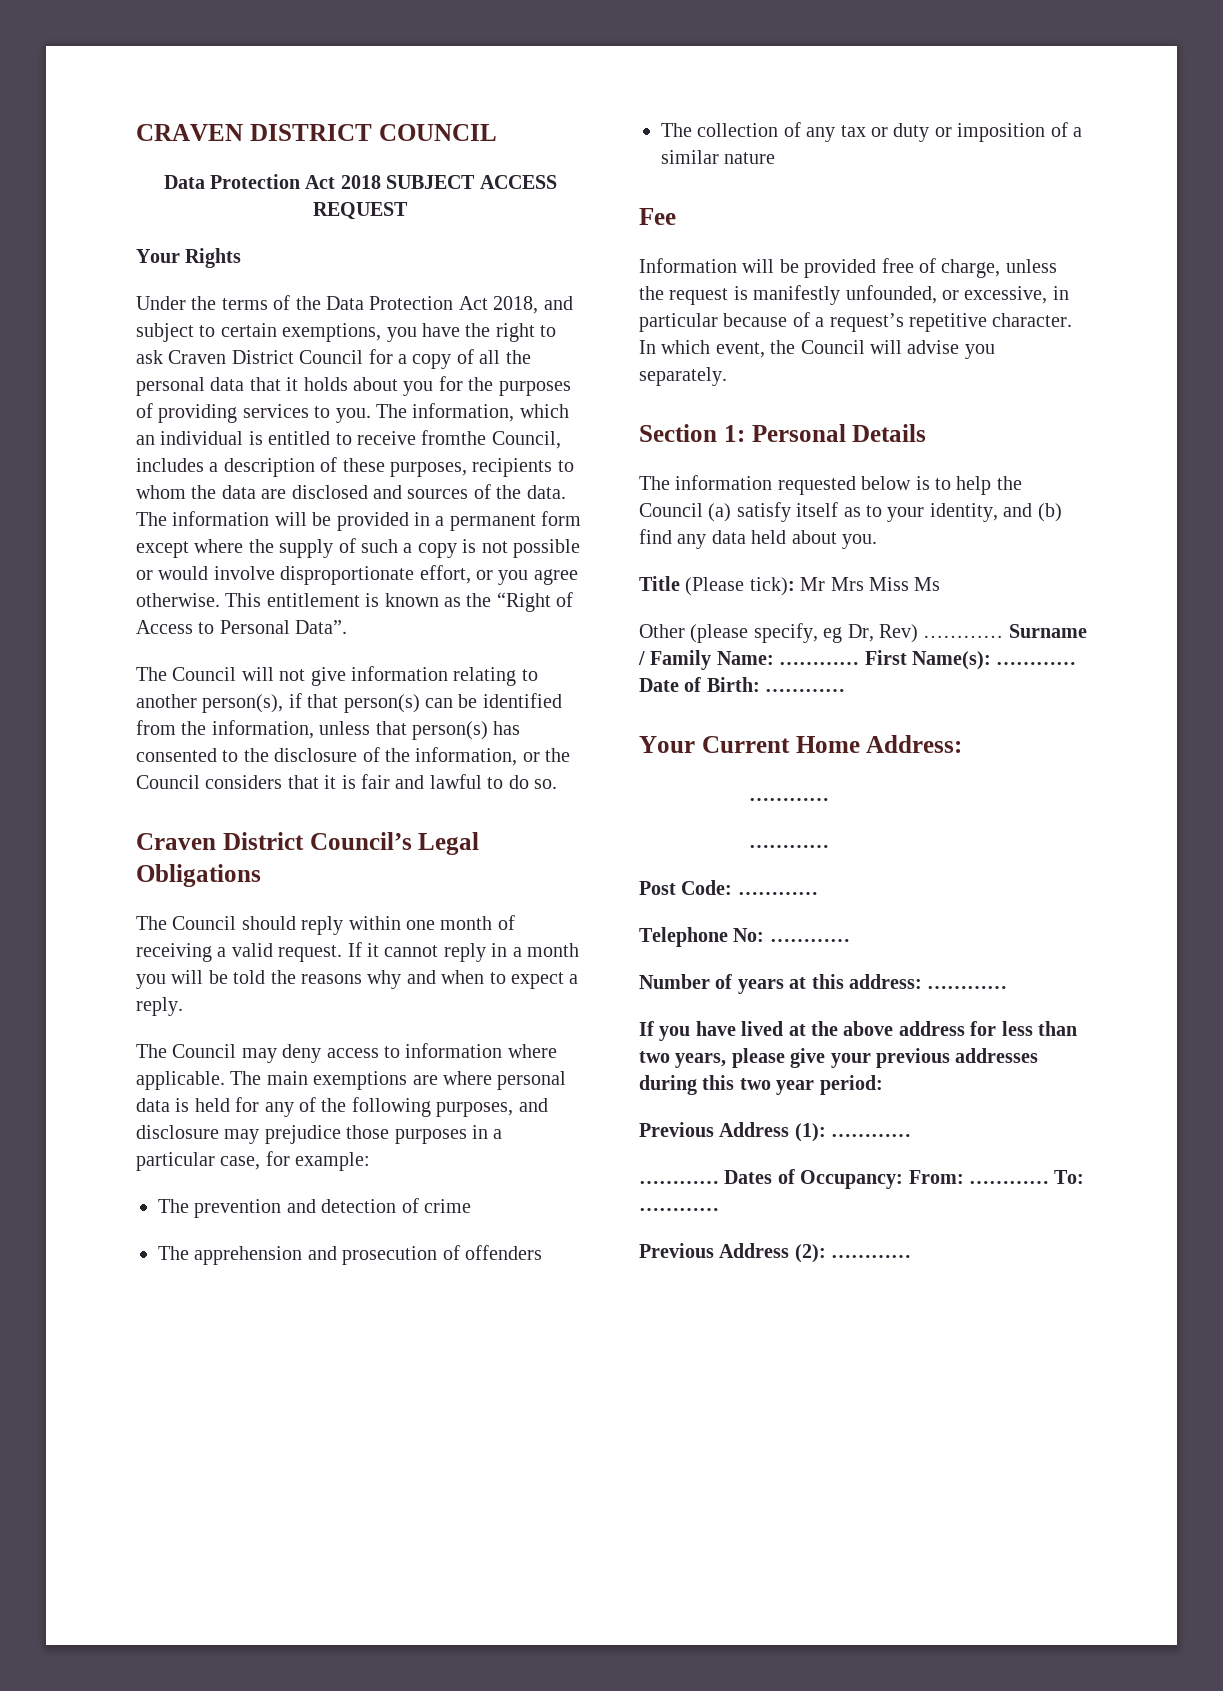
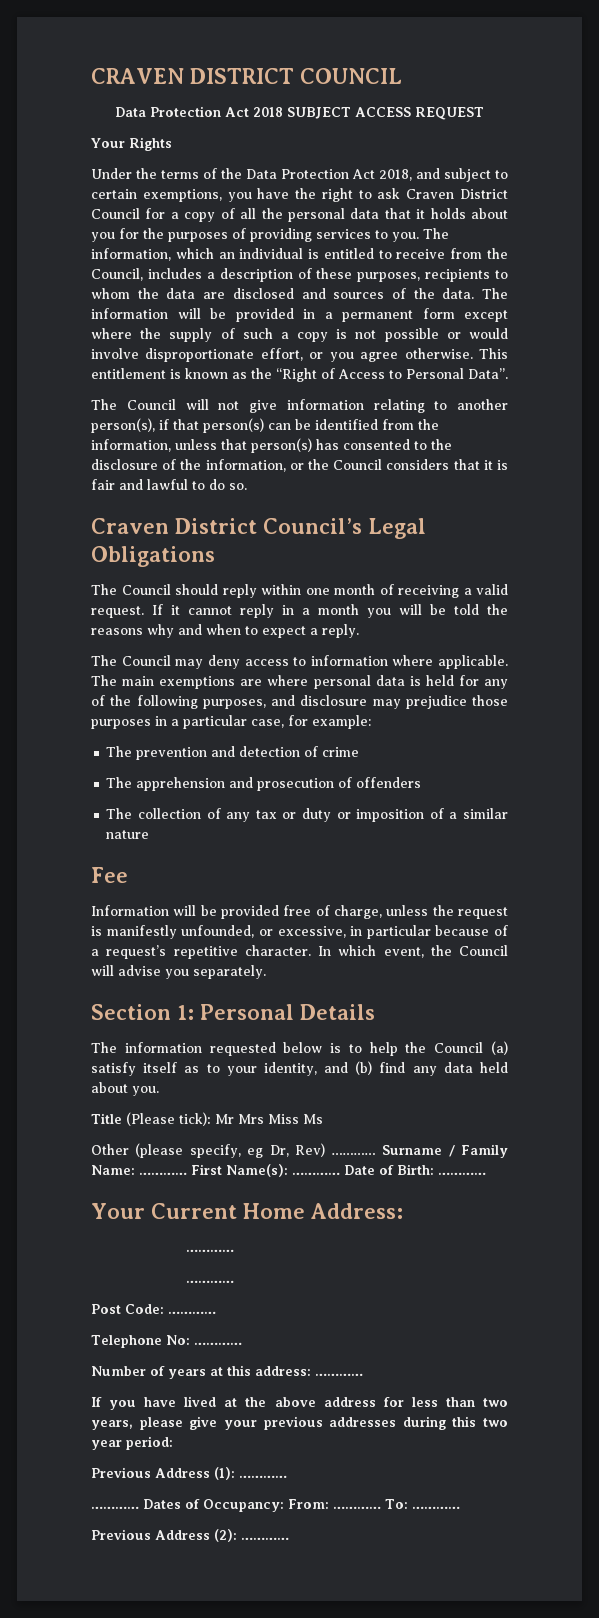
- The information, which an individual is entitled to receive fromthe Council, includes a description of these purposes, recipients to whom the data are disclosed and sources of the data.
+ The information, which an individual is entitled to receive from the Council, includes a description of these purposes, recipients to whom the data are disclosed and sources of the data.

